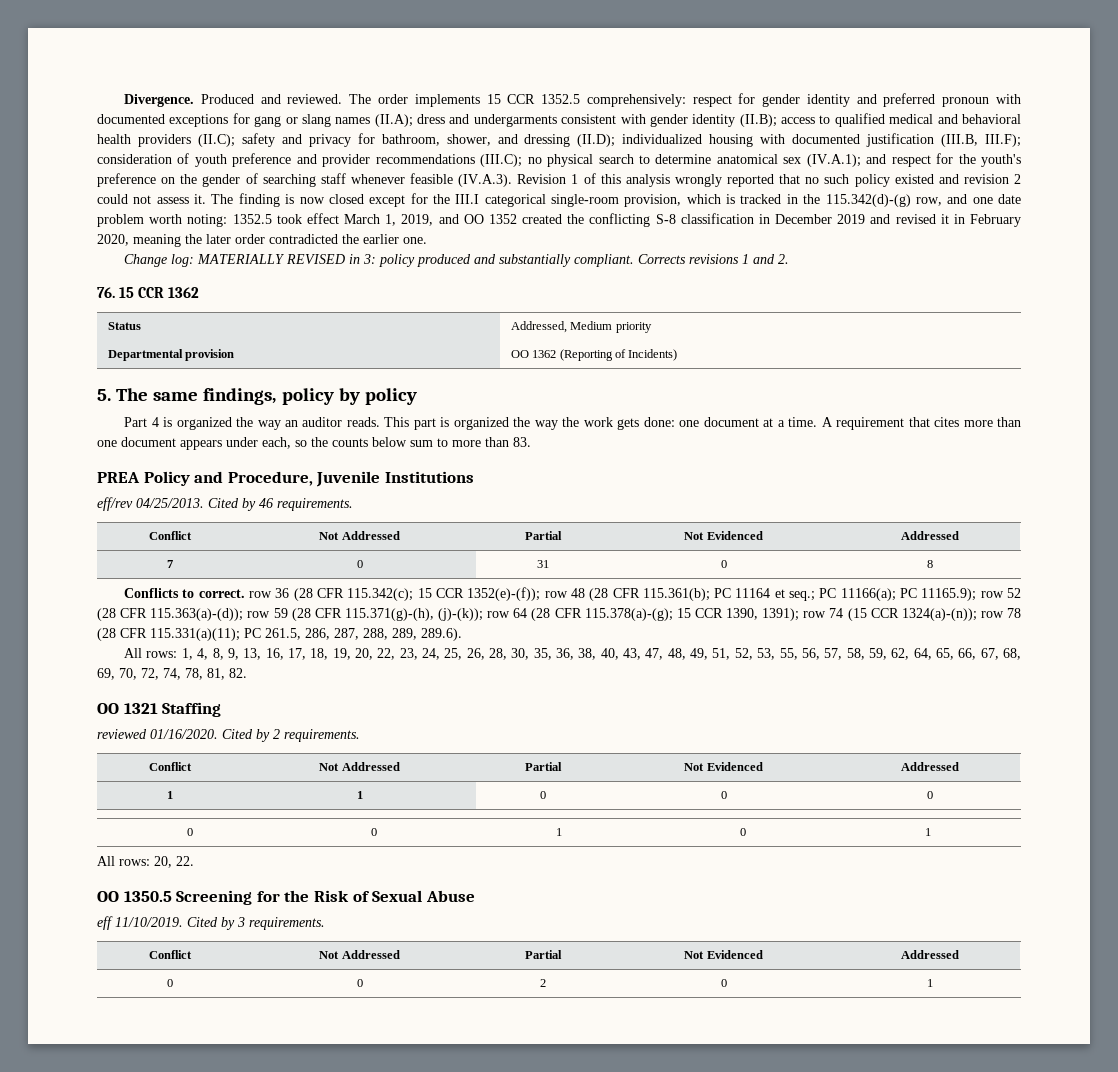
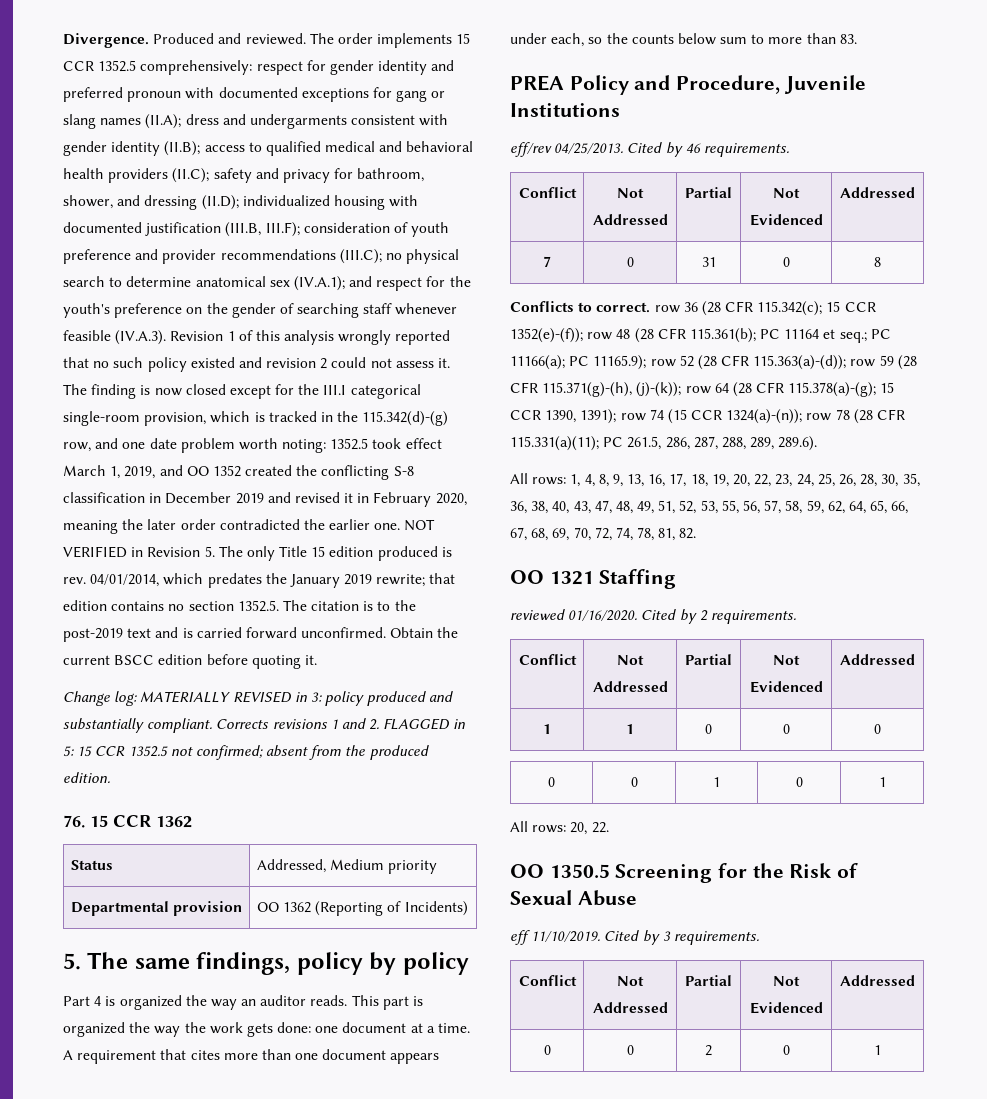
+ NOT VERIFIED in Revision 5. The only Title 15 edition produced is rev. 04/01/2014, which predates the January 2019 rewrite; that edition contains no section 1352.5. The citation is to the post-2019 text and is carried forward unconfirmed. Obtain the current BSCC edition before quoting it.
- Corrects revisions 1 and 2.
+ Corrects revisions 1 and 2. FLAGGED in 5: 15 CCR 1352.5 not confirmed; absent from the produced edition.

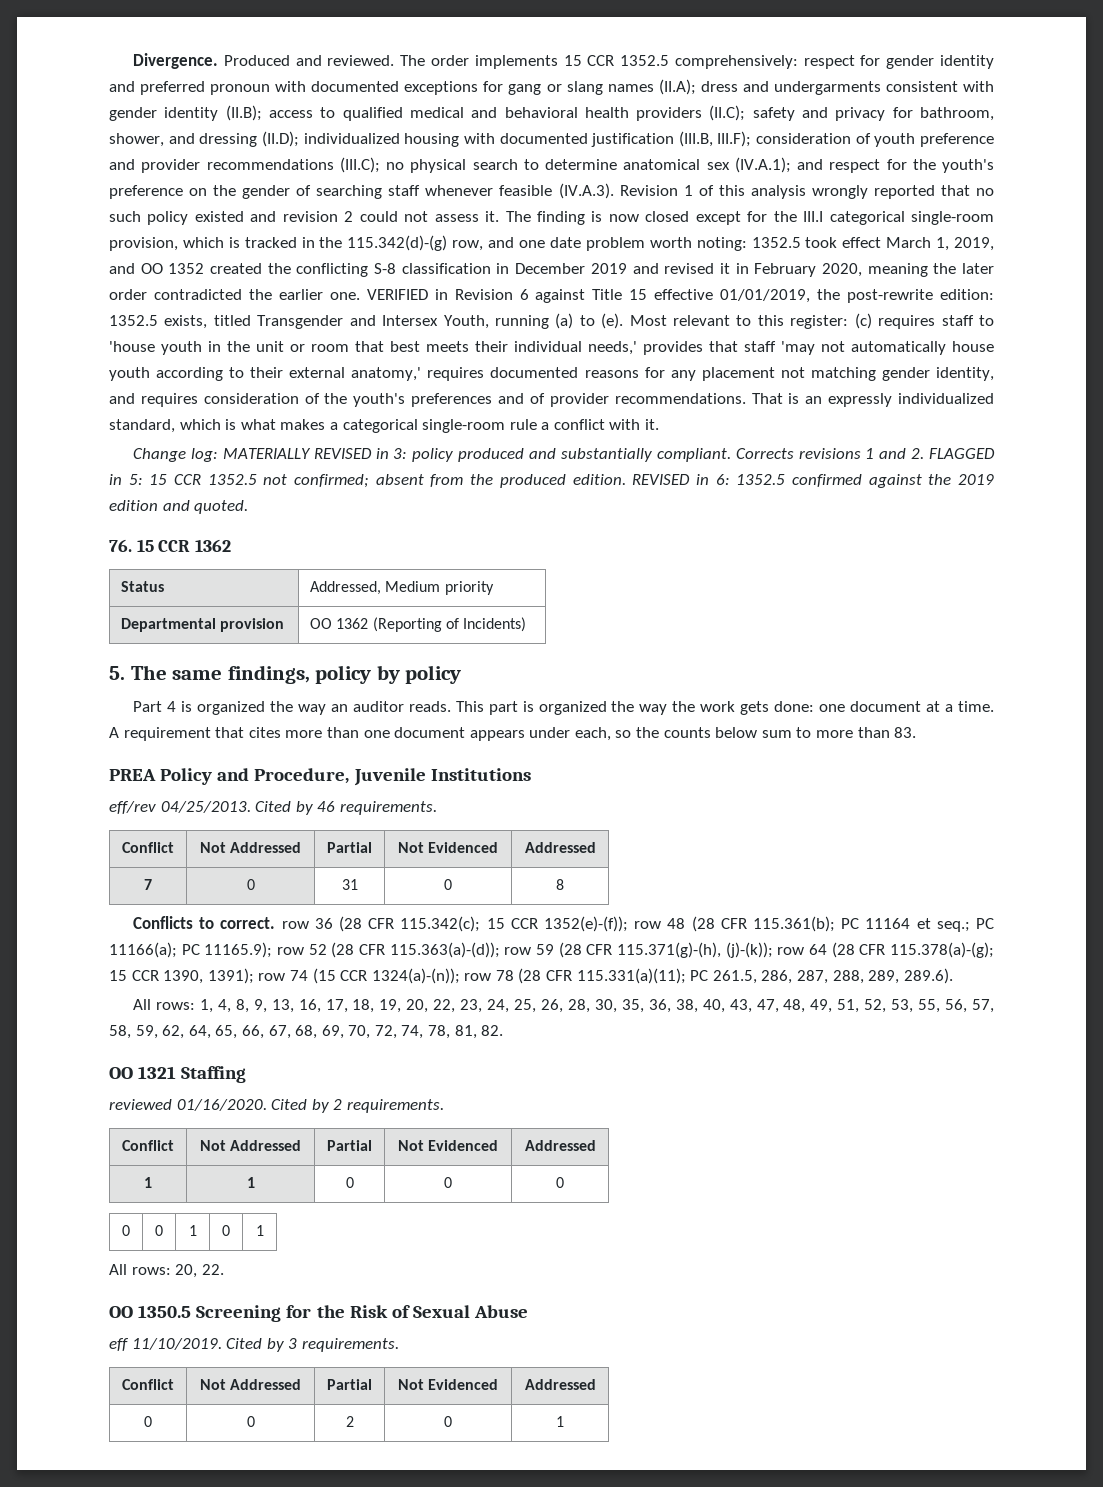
- NOT VERIFIED in Revision 5. The only Title 15 edition produced is rev. 04/01/2014, which predates the January 2019 rewrite; that edition contains no section 1352.5. The citation is to the post-2019 text and is carried forward unconfirmed. Obtain the current BSCC edition before quoting it.
+ VERIFIED in Revision 6 against Title 15 effective 01/01/2019, the post-rewrite edition: 1352.5 exists, titled Transgender and Intersex Youth, running (a) to (e). Most relevant to this register: (c) requires staff to 'house youth in the unit or room that best meets their individual needs,' provides that staff 'may not automatically house youth according to their external anatomy,' requires documented reasons for any placement not matching gender identity, and requires consideration of the youth's preferences and of provider recommendations. That is an expressly individualized standard, which is what makes a categorical single-room rule a conflict with it.
+ REVISED in 6: 1352.5 confirmed against the 2019 edition and quoted.

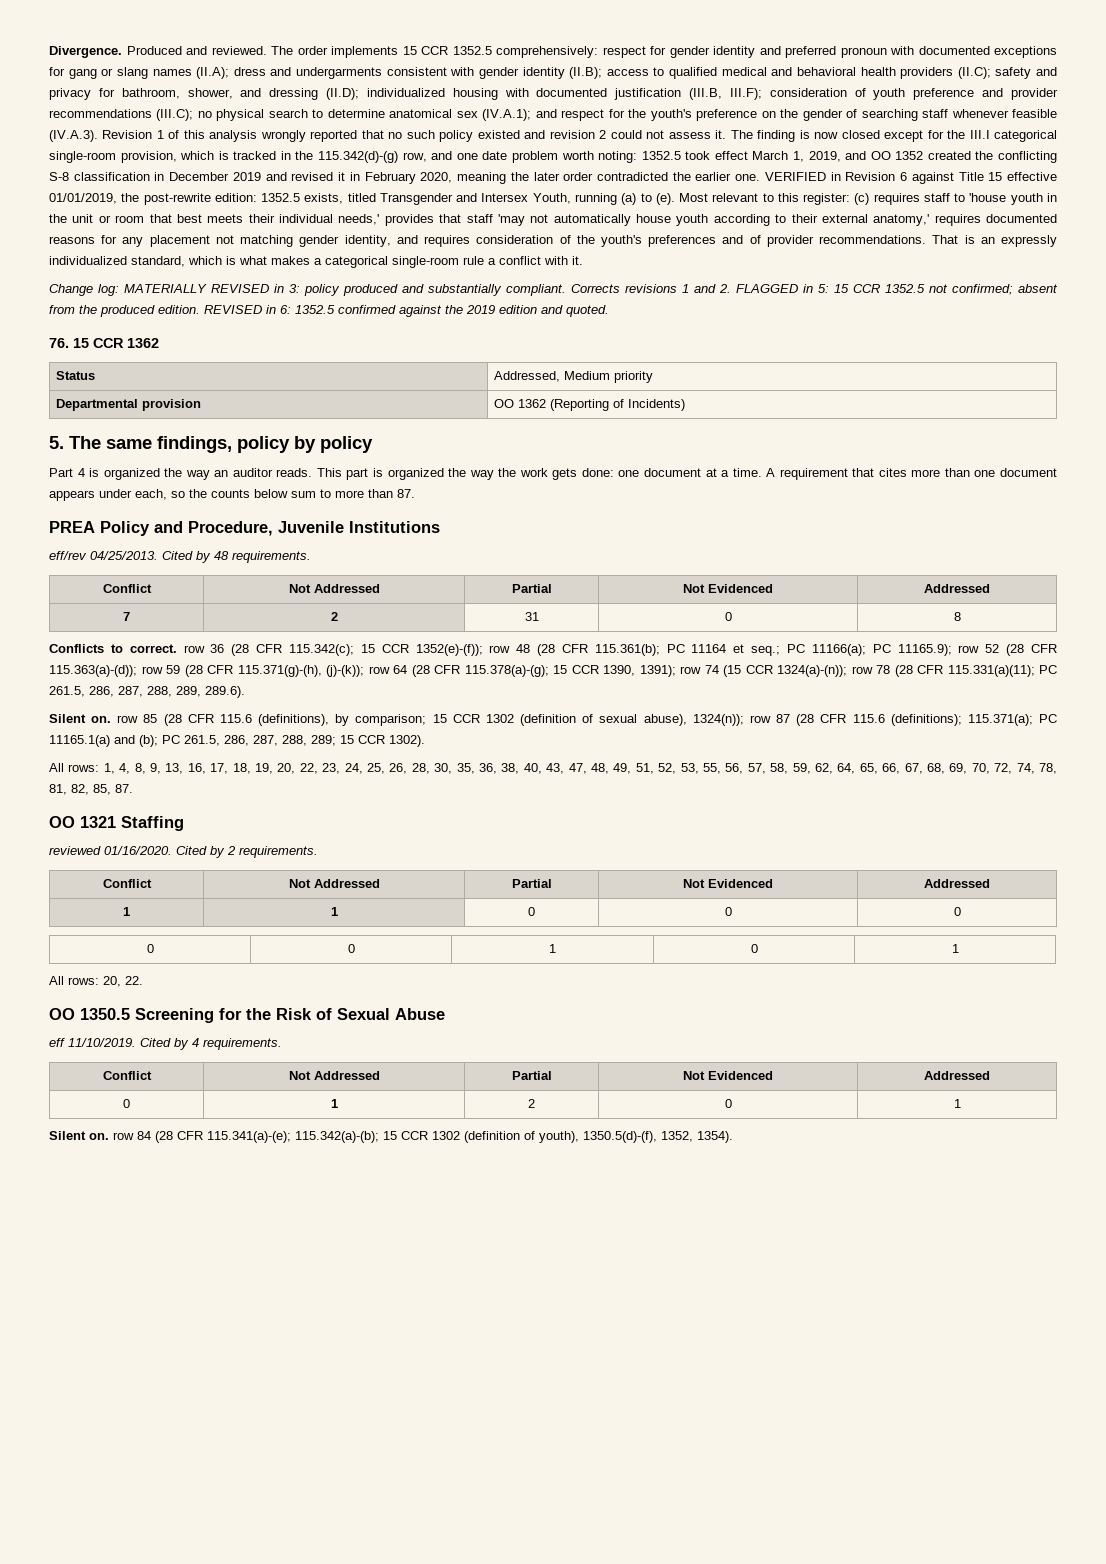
- A requirement that cites more than one document appears under each, so the counts below sum to more than 83.
+ A requirement that cites more than one document appears under each, so the counts below sum to more than 87.
- Cited by 46 requirements.
+ Cited by 48 requirements.
- 7 | 0 | 31 | 0 | 8
+ 7 | 2 | 31 | 0 | 8
+ Silent on. row 85 (28 CFR 115.6 (definitions), by comparison; 15 CCR 1302 (definition of sexual abuse), 1324(n)); row 87 (28 CFR 115.6 (definitions); 115.371(a); PC 11165.1(a) and (b); PC 261.5, 286, 287, 288, 289; 15 CCR 1302).
- All rows: 1, 4, 8, 9, 13, 16, 17, 18, 19, 20, 22, 23, 24, 25, 26, 28, 30, 35, 36, 38, 40, 43, 47, 48, 49, 51, 52, 53, 55, 56, 57, 58, 59, 62, 64, 65, 66, 67, 68, 69, 70, 72, 74, 78, 81, 82.
+ All rows: 1, 4, 8, 9, 13, 16, 17, 18, 19, 20, 22, 23, 24, 25, 26, 28, 30, 35, 36, 38, 40, 43, 47, 48, 49, 51, 52, 53, 55, 56, 57, 58, 59, 62, 64, 65, 66, 67, 68, 69, 70, 72, 74, 78, 81, 82, 85, 87.
- Cited by 3 requirements.
+ Cited by 4 requirements.
- 0 | 0 | 2 | 0 | 1
+ 0 | 1 | 2 | 0 | 1
+ Silent on. row 84 (28 CFR 115.341(a)-(e); 115.342(a)-(b); 15 CCR 1302 (definition of youth), 1350.5(d)-(f), 1352, 1354).

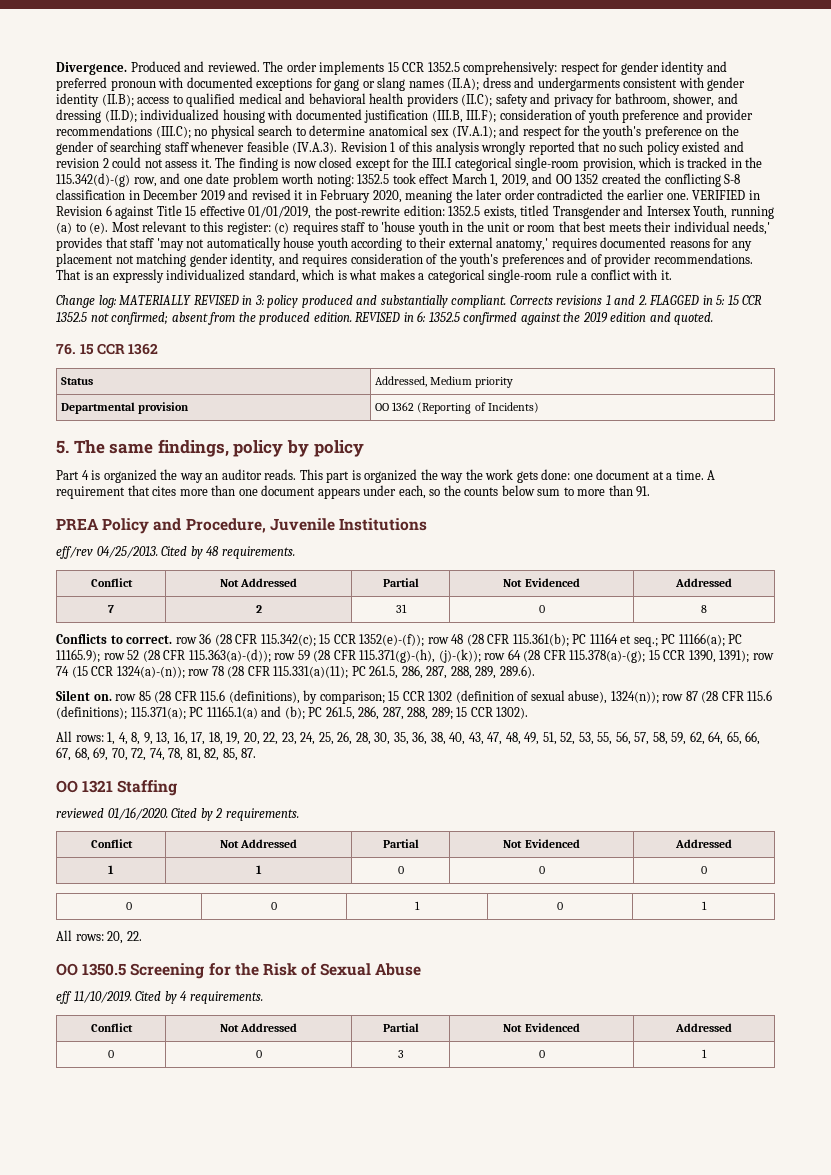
- A requirement that cites more than one document appears under each, so the counts below sum to more than 87.
+ A requirement that cites more than one document appears under each, so the counts below sum to more than 91.
- 0 | 1 | 2 | 0 | 1
- Silent on. row 84 (28 CFR 115.341(a)-(e); 115.342(a)-(b); 15 CCR 1302 (definition of youth), 1350.5(d)-(f), 1352, 1354).
+ 0 | 0 | 3 | 0 | 1

